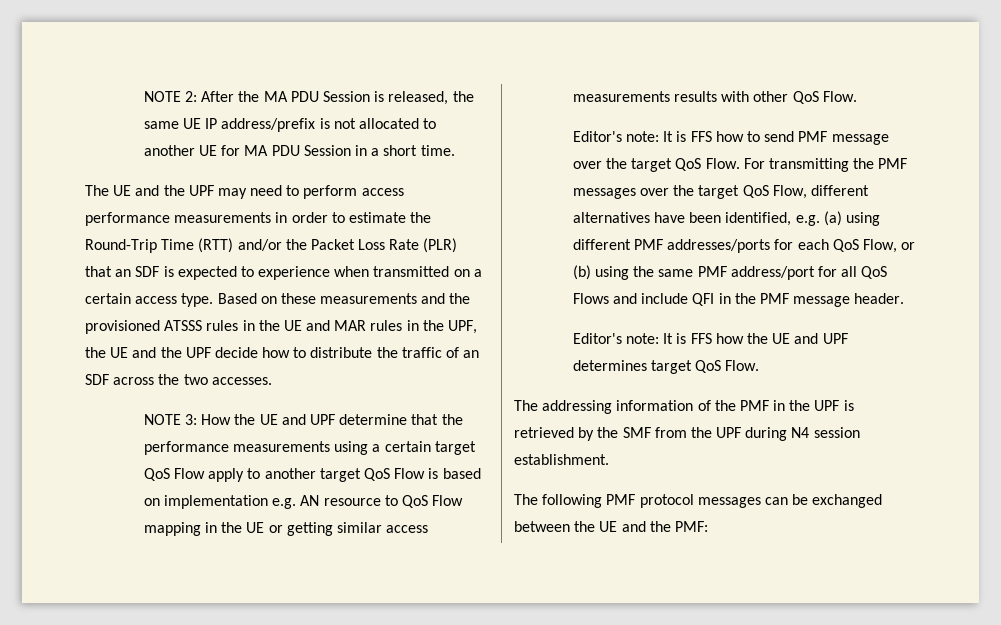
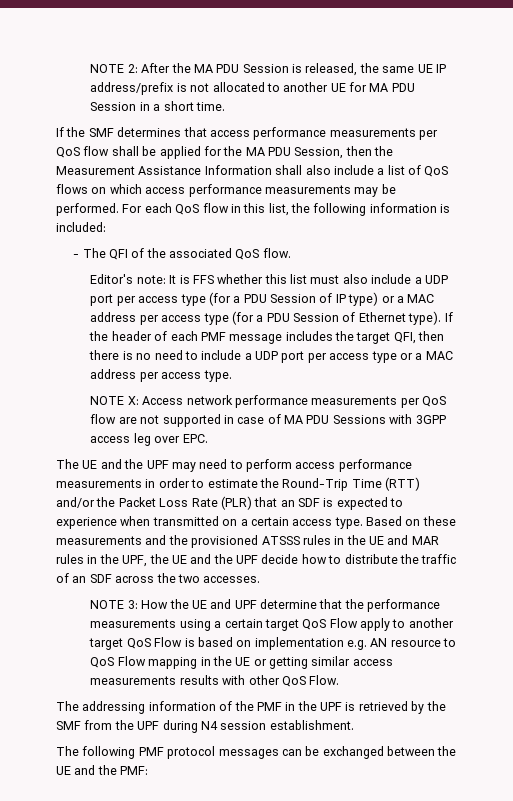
+ If the SMF determines that access performance measurements per QoS flow shall be applied for the MA PDU Session, then the Measurement Assistance Information shall also include a list of QoS flows on which access performance measurements may be performed. For each QoS flow in this list, the following information is included:
+ - The QFI of the associated QoS flow.
+ Editor's note: It is FFS whether this list must also include a UDP port per access type (for a PDU Session of IP type) or a MAC address per access type (for a PDU Session of Ethernet type). If the header of each PMF message includes the target QFI, then there is no need to include a UDP port per access type or a MAC address per access type.
+ NOTE X: Access network performance measurements per QoS flow are not supported in case of MA PDU Sessions with 3GPP access leg over EPC.
- Editor's note: It is FFS how to send PMF message over the target QoS Flow. For transmitting the PMF messages over the target QoS Flow, different alternatives have been identified, e.g. (a) using different PMF addresses/ports for each QoS Flow, or (b) using the same PMF address/port for all QoS Flows and include QFI in the PMF message header.
- Editor's note: It is FFS how the UE and UPF determines target QoS Flow.

